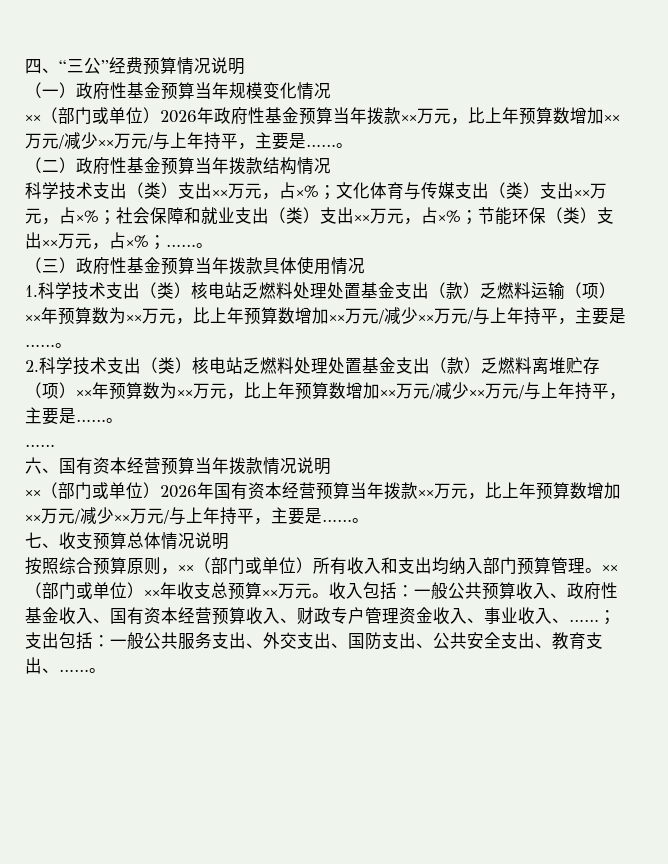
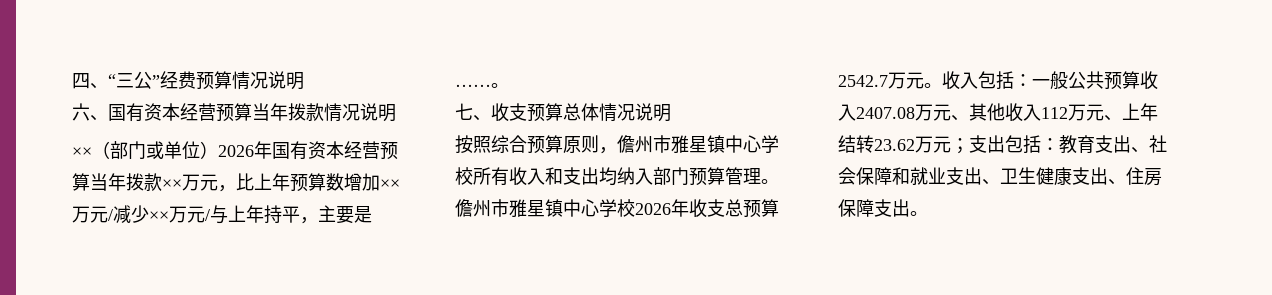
- （一）政府性基金预算当年规模变化情况
- ××（部门或单位）2026年政府性基金预算当年拨款××万元，比上年预算数增加××万元/减少××万元/与上年持平，主要是……。
- （二）政府性基金预算当年拨款结构情况
- 科学技术支出（类）支出××万元，占×%；文化体育与传媒支出（类）支出××万元，占×%；社会保障和就业支出（类）支出××万元，占×%；节能环保（类）支出××万元，占×%；……。
- （三）政府性基金预算当年拨款具体使用情况
- 1.科学技术支出（类）核电站乏燃料处理处置基金支出（款）乏燃料运输（项）××年预算数为××万元，比上年预算数增加××万元/减少××万元/与上年持平，主要是……。
- 2.科学技术支出（类）核电站乏燃料处理处置基金支出（款）乏燃料离堆贮存（项）××年预算数为××万元，比上年预算数增加××万元/减少××万元/与上年持平，主要是……。
- ……
- 按照综合预算原则，××（部门或单位）所有收入和支出均纳入部门预算管理。
+ 按照综合预算原则，儋州市雅星镇中心学校所有收入和支出均纳入部门预算管理。
- ××（部门或单位）××年收支总预算××万元。
+ 儋州市雅星镇中心学校2026年收支总预算2542.7万元。
- 收入包括：一般公共预算收入、政府性基金收入、国有资本经营预算收入、财政专户管理资金收入、事业收入、……；支出包括：一般公共服务支出、外交支出、国防支出、公共安全支出、教育支出、……。
+ 收入包括：一般公共预算收入2407.08万元、其他收入112万元、上年结转23.62万元；支出包括：教育支出、社会保障和就业支出、卫生健康支出、住房保障支出。

